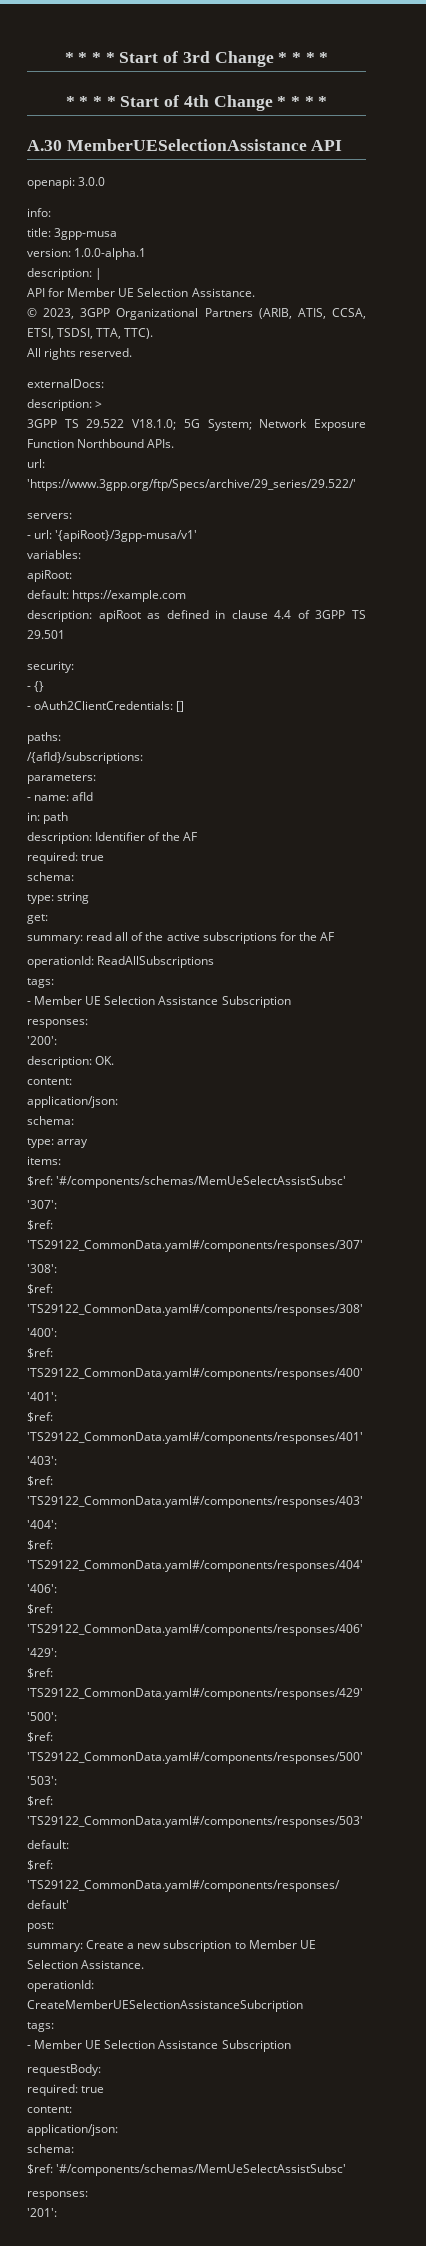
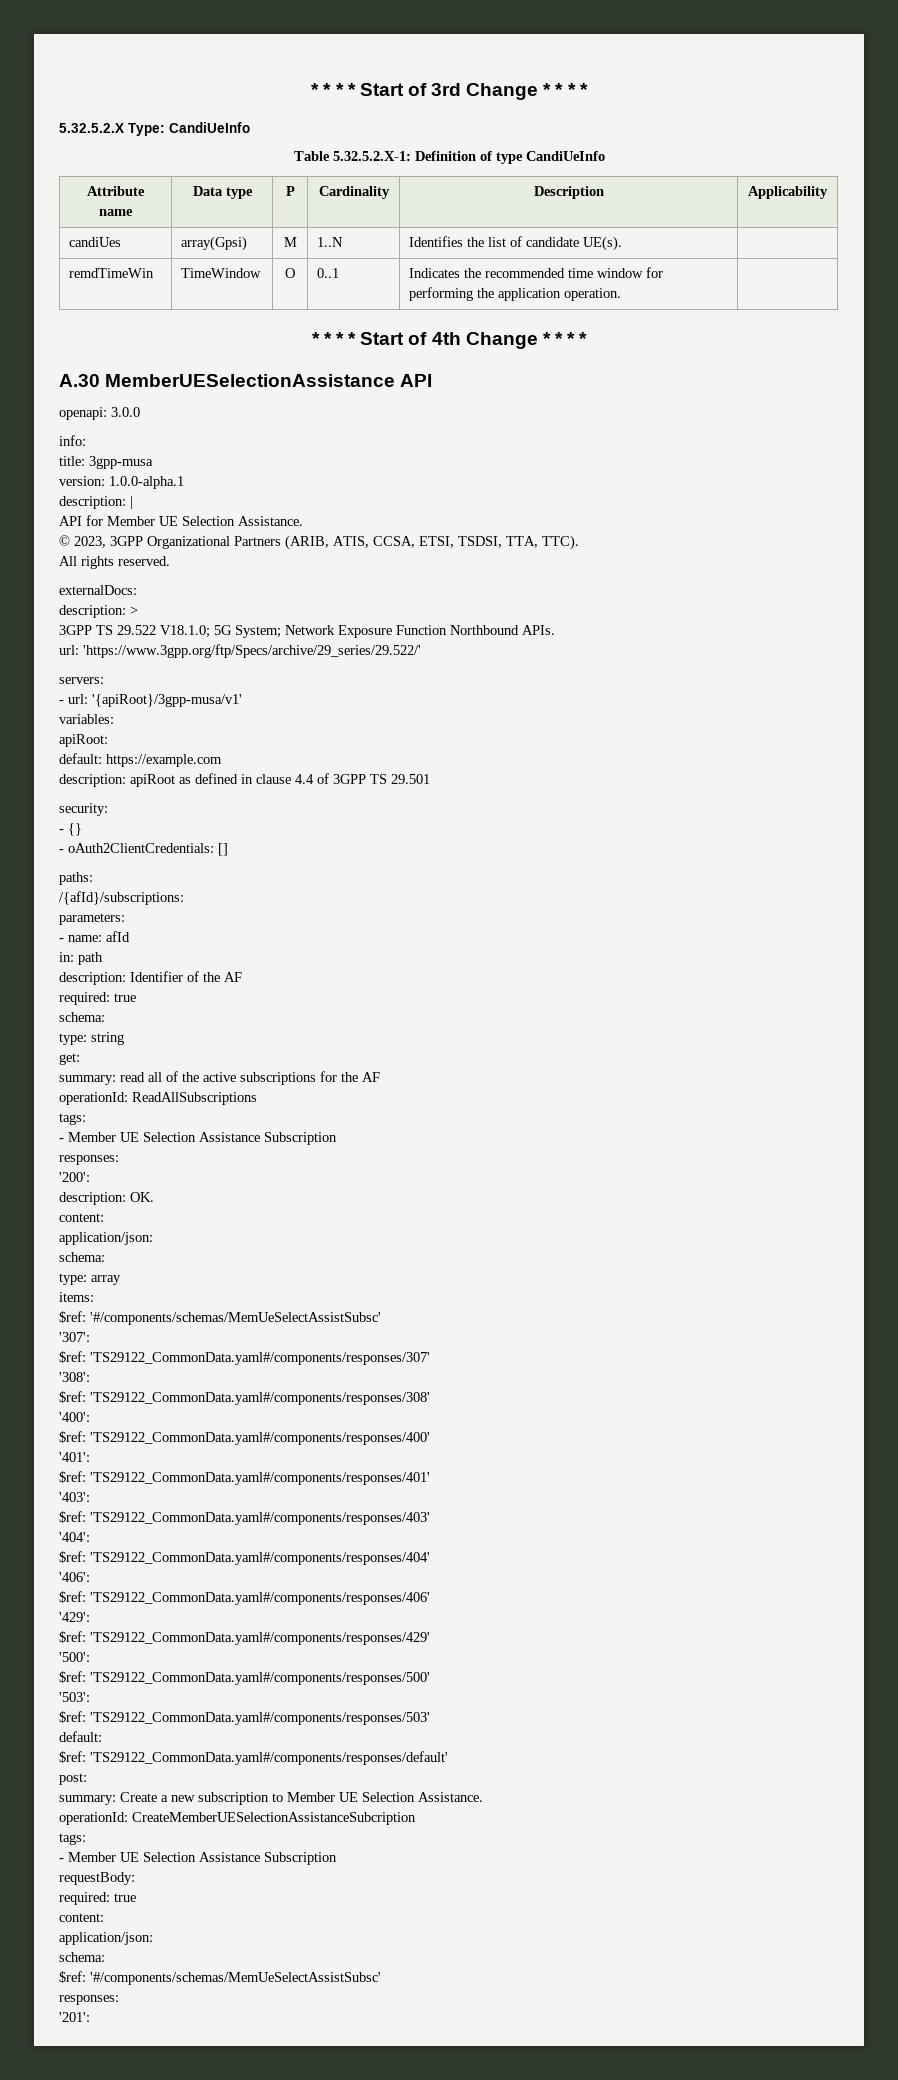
+ 5.32.5.2.X Type: CandiUeInfo
+ Table 5.32.5.2.X-1: Definition of type CandiUeInfo
+ Attribute name | Data type | P | Cardinality | Description | Applicability
+ candiUes | array(Gpsi) | M | 1..N | Identifies the list of candidate UE(s). |
+ remdTimeWin | TimeWindow | O | 0..1 | Indicates the recommended time window for performing the application operation. |

